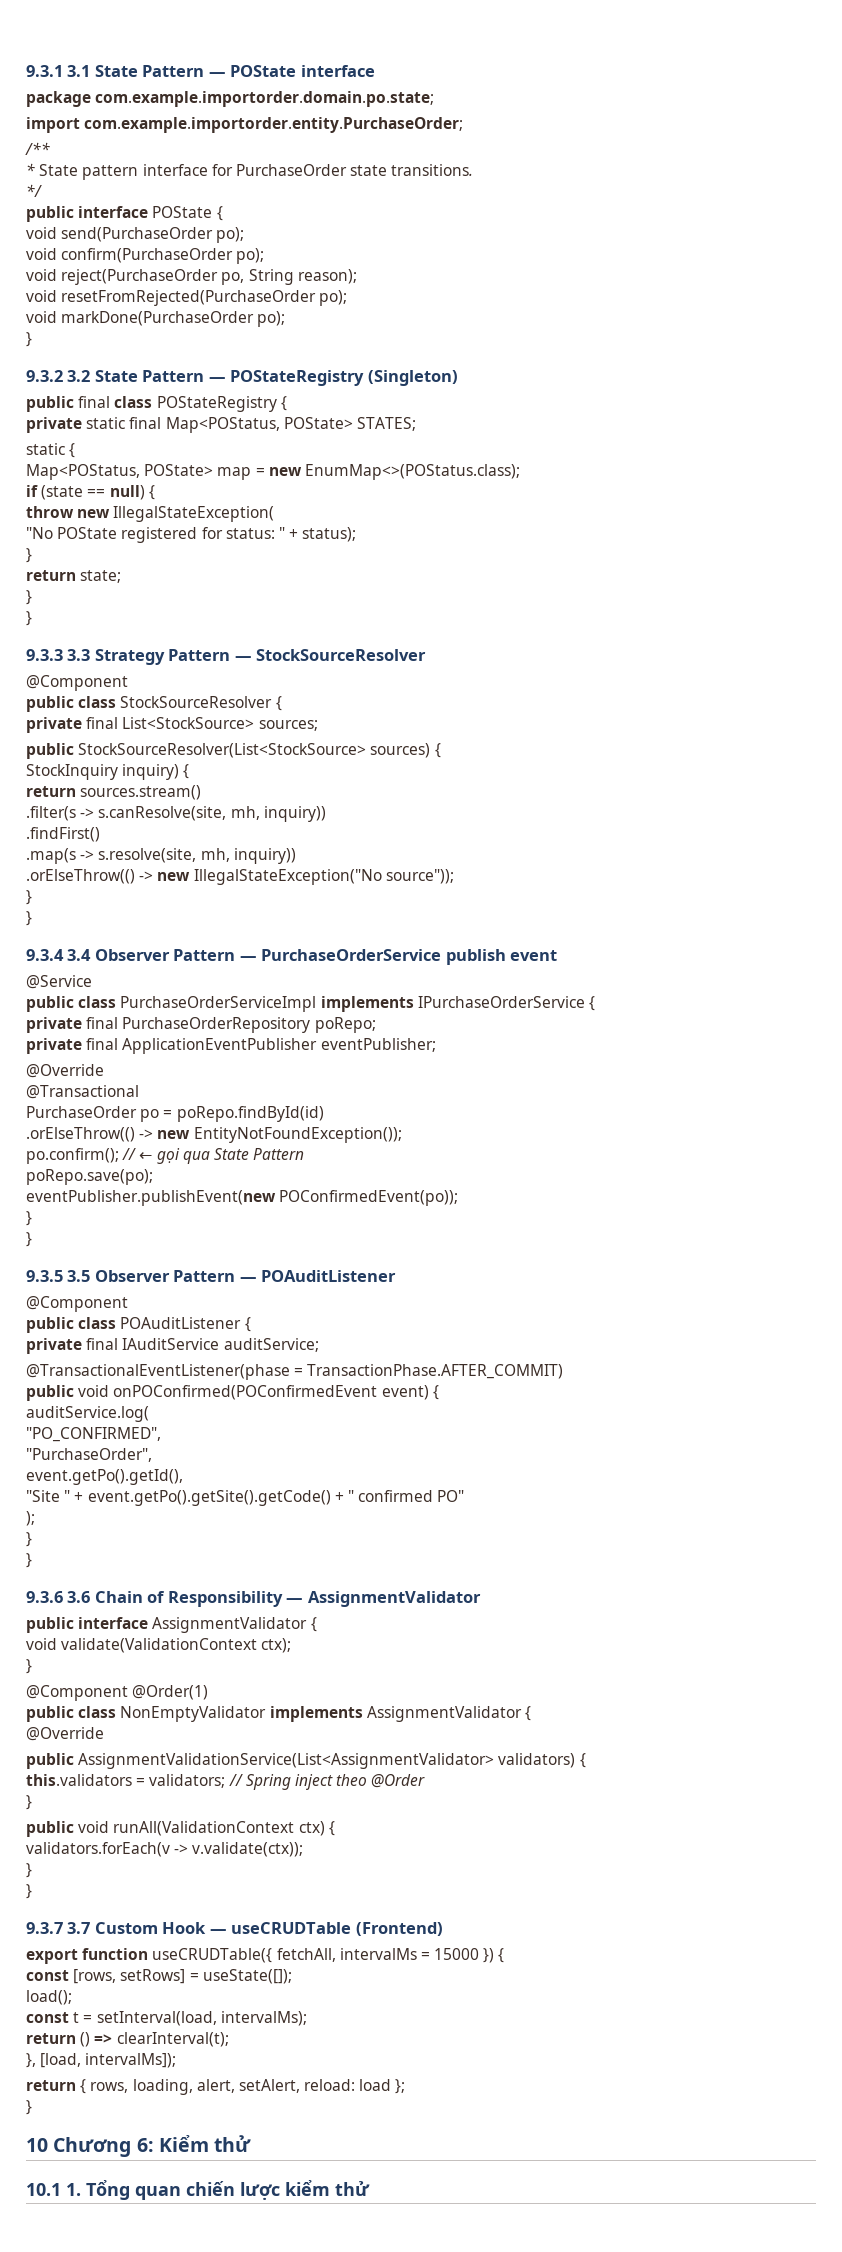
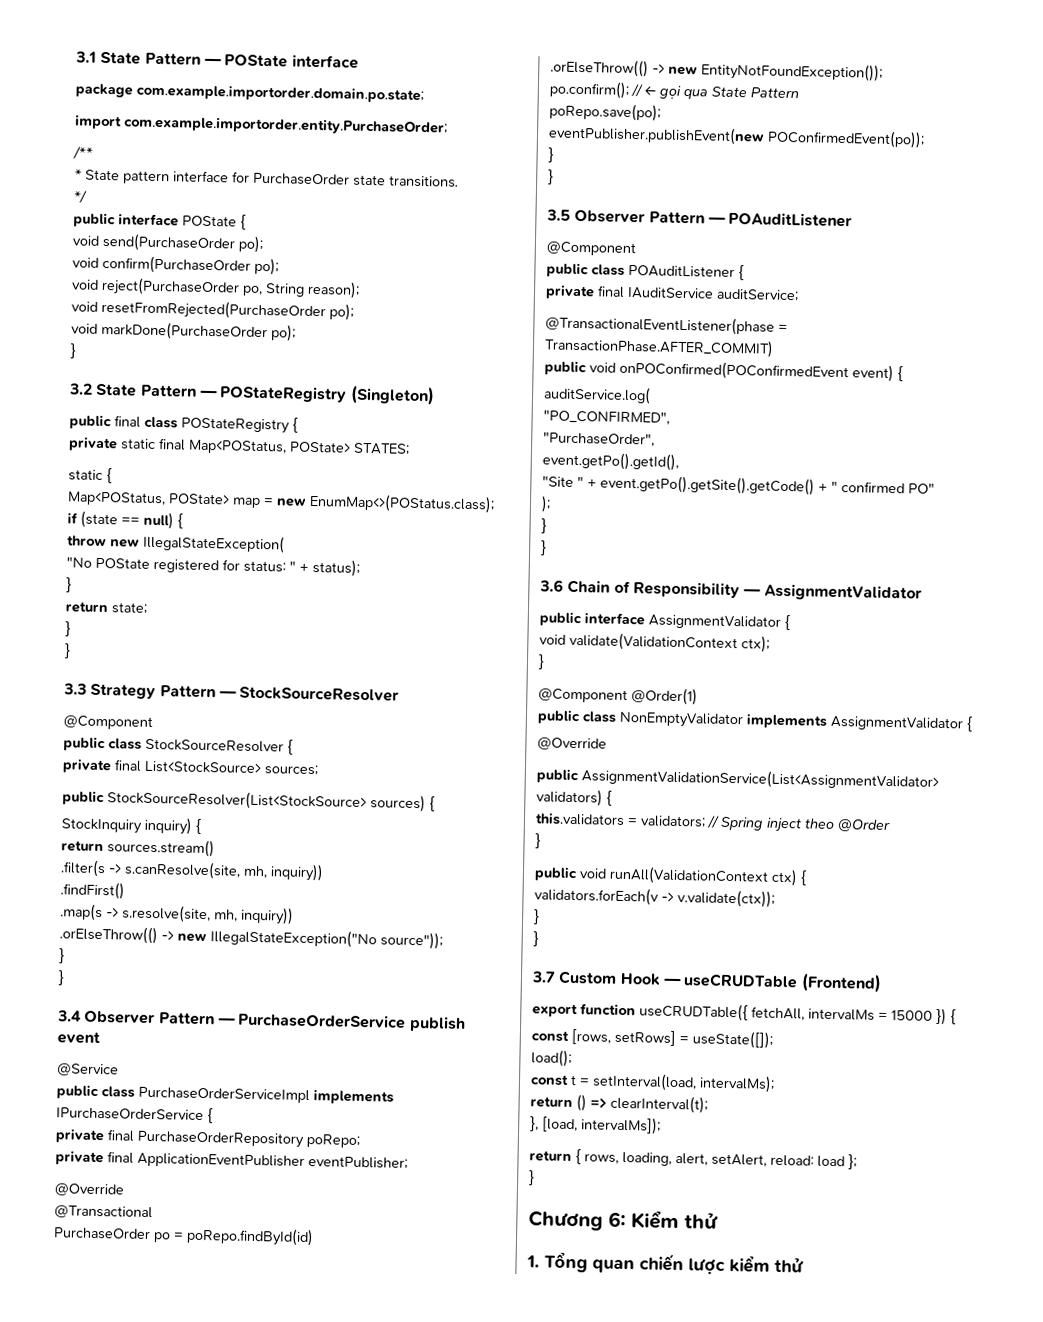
- 9.3.1 3.1 State Pattern — POState interface
+ 3.1 State Pattern — POState interface
- 9.3.2 3.2 State Pattern — POStateRegistry (Singleton)
+ 3.2 State Pattern — POStateRegistry (Singleton)
- 9.3.3 3.3 Strategy Pattern — StockSourceResolver
+ 3.3 Strategy Pattern — StockSourceResolver
- 9.3.4 3.4 Observer Pattern — PurchaseOrderService publish event
+ 3.4 Observer Pattern — PurchaseOrderService publish event
- 9.3.5 3.5 Observer Pattern — POAuditListener
+ 3.5 Observer Pattern — POAuditListener
- 9.3.6 3.6 Chain of Responsibility — AssignmentValidator
+ 3.6 Chain of Responsibility — AssignmentValidator
- 9.3.7 3.7 Custom Hook — useCRUDTable (Frontend)
+ 3.7 Custom Hook — useCRUDTable (Frontend)
- 10 Chương 6: Kiểm thử
+ Chương 6: Kiểm thử
- 10.1 1. Tổng quan chiến lược kiểm thử
+ 1. Tổng quan chiến lược kiểm thử

